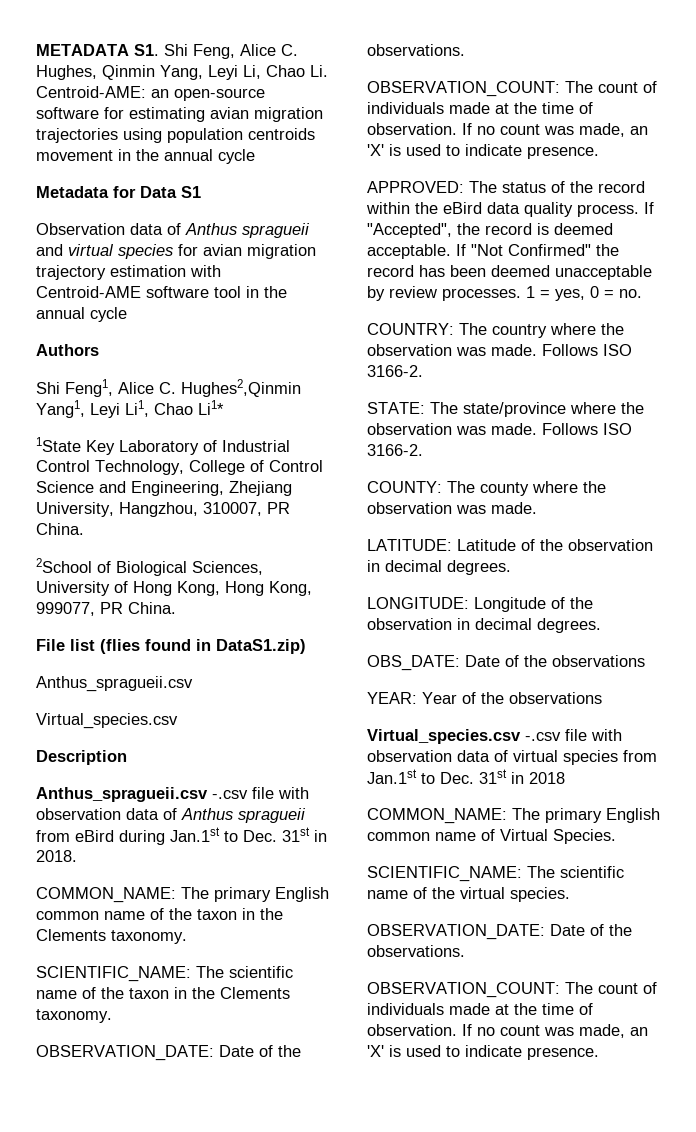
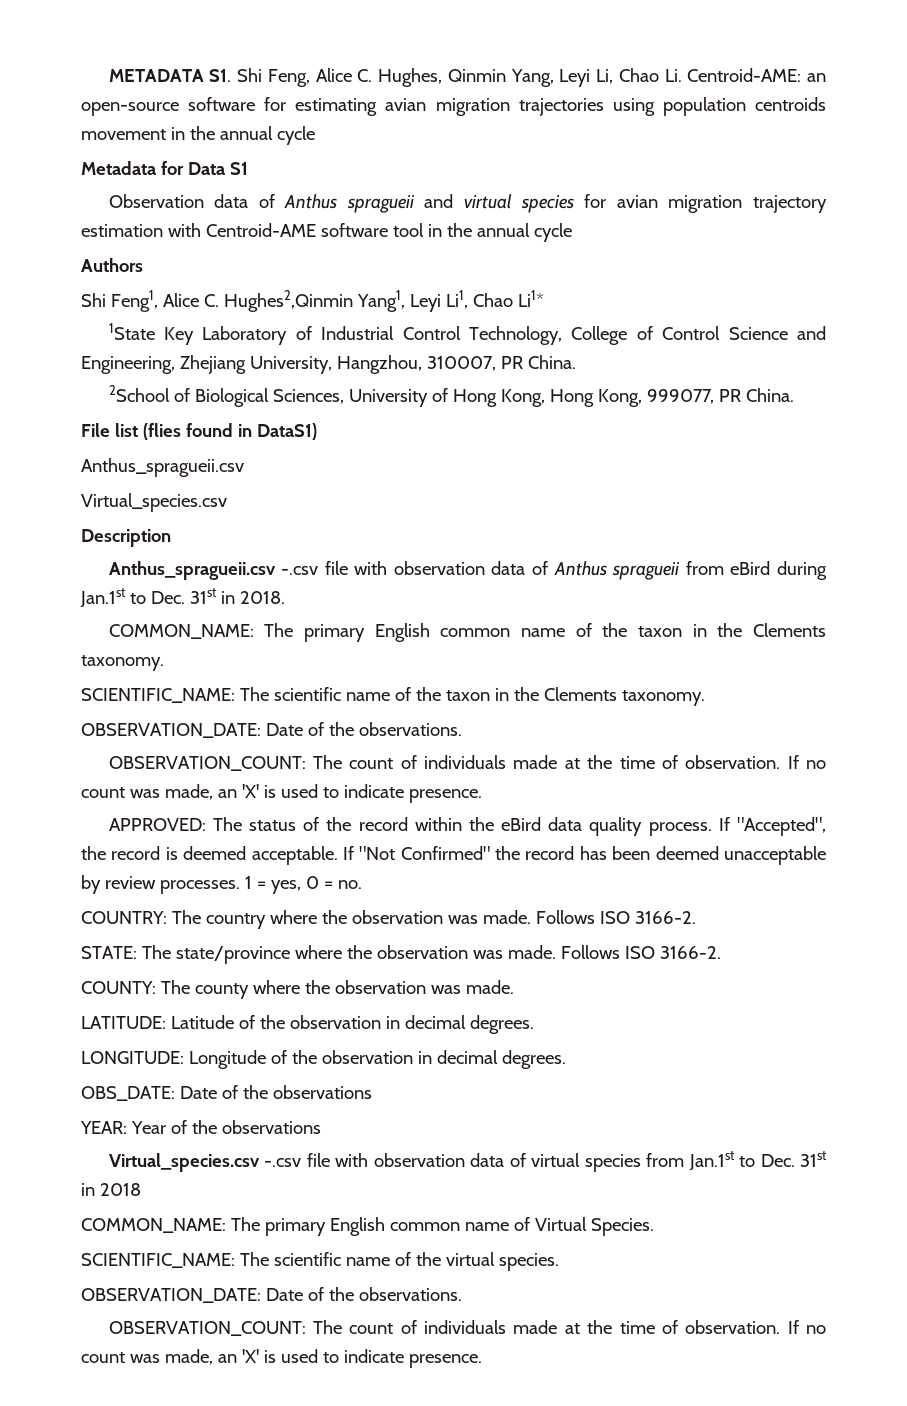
- File list (flies found in DataS1.zip)
+ File list (flies found in DataS1)

